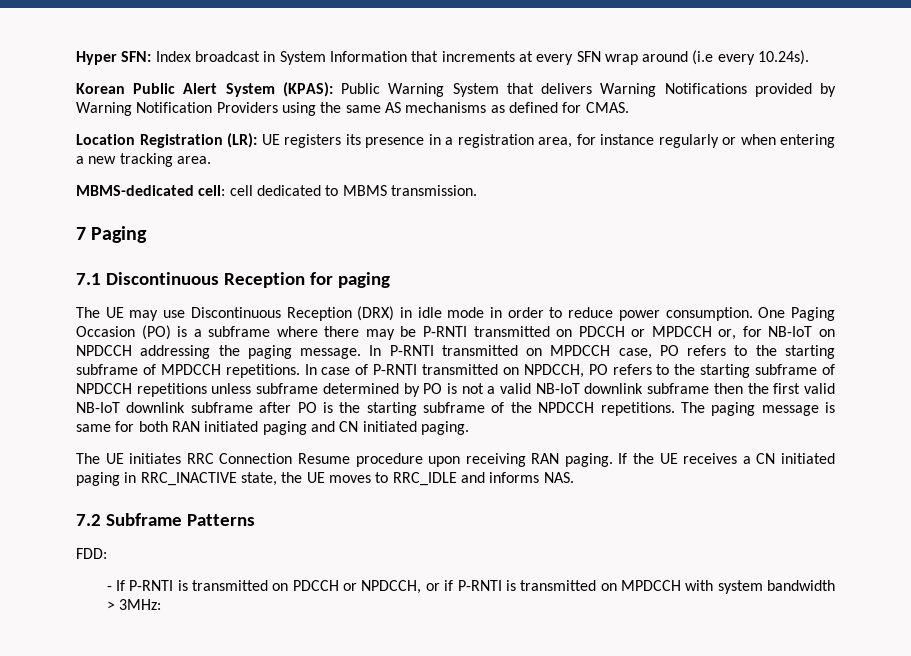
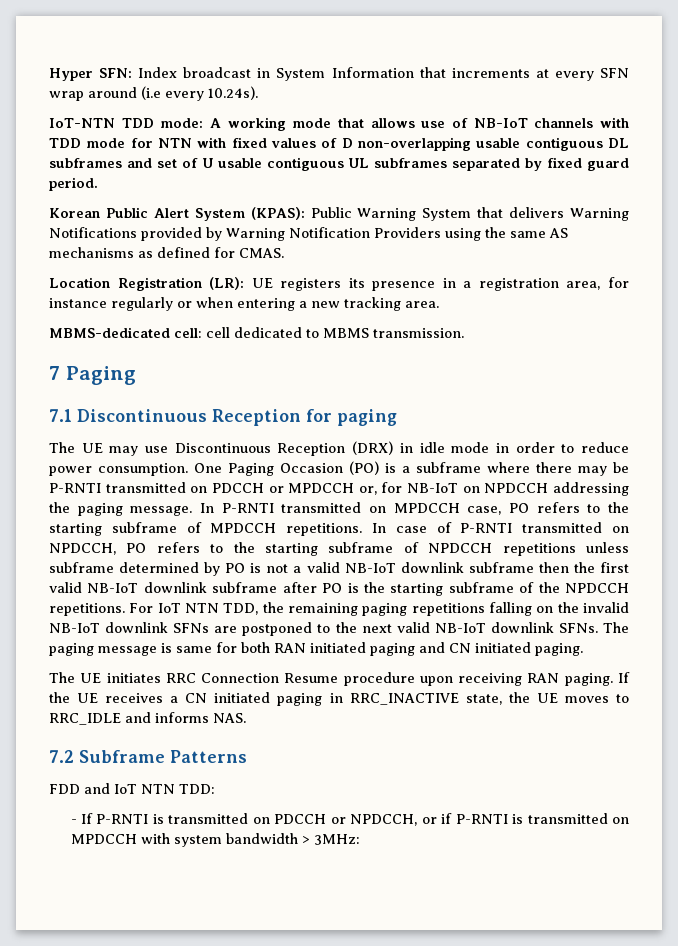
+ IoT-NTN TDD mode: A working mode that allows use of NB-IoT channels with TDD mode for NTN with fixed values of D non-overlapping usable contiguous DL subframes and set of U usable contiguous UL subframes separated by fixed guard period.
+ For IoT NTN TDD, the remaining paging repetitions falling on the invalid NB-IoT downlink SFNs are postponed to the next valid NB-IoT downlink SFNs.
- FDD:
+ FDD and IoT NTN TDD:

